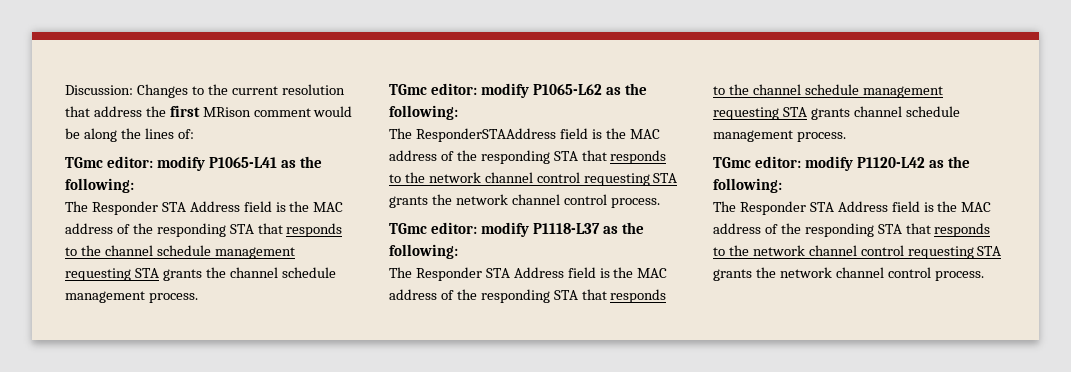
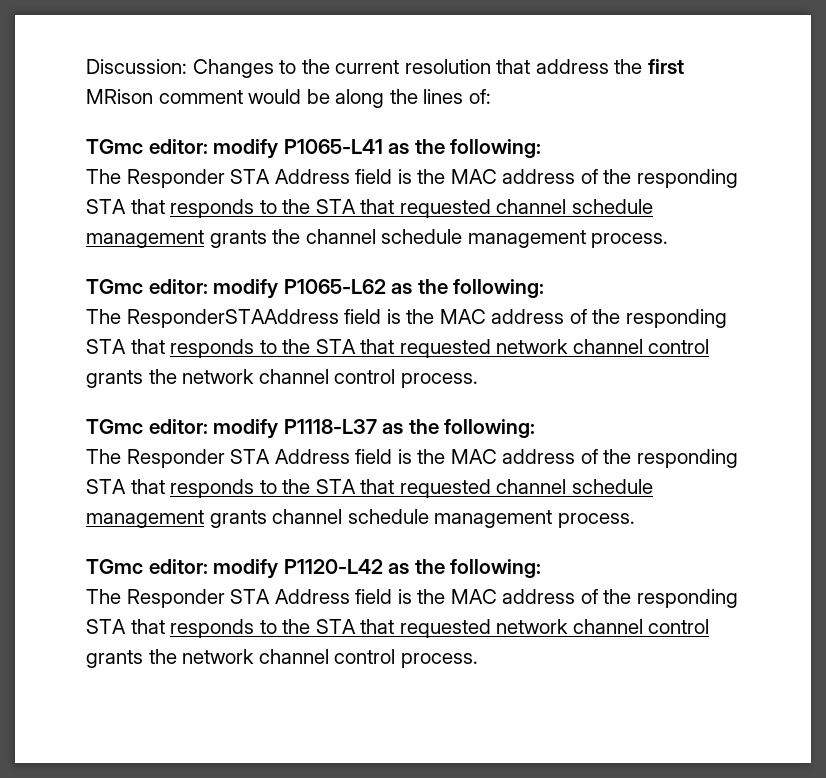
- The Responder STA Address field is the MAC address of the responding STA that responds to the channel schedule management requesting STA grants the channel schedule management process.
+ The Responder STA Address field is the MAC address of the responding STA that responds to the STA that requested channel schedule management grants the channel schedule management process.
- The ResponderSTAAddress field is the MAC address of the responding STA that responds to the network channel control requesting STA grants the network channel control process.
+ The ResponderSTAAddress field is the MAC address of the responding STA that responds to the STA that requested network channel control grants the network channel control process.
- The Responder STA Address field is the MAC address of the responding STA that responds to the channel schedule management requesting STA grants channel schedule management process.
+ The Responder STA Address field is the MAC address of the responding STA that responds to the STA that requested channel schedule management grants channel schedule management process.
- The Responder STA Address field is the MAC address of the responding STA that responds to the network channel control requesting STA grants the network channel control process.
+ The Responder STA Address field is the MAC address of the responding STA that responds to the STA that requested network channel control grants the network channel control process.

